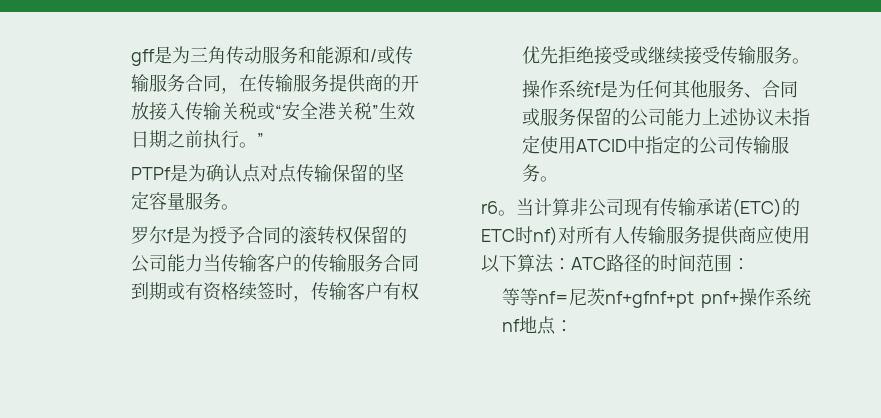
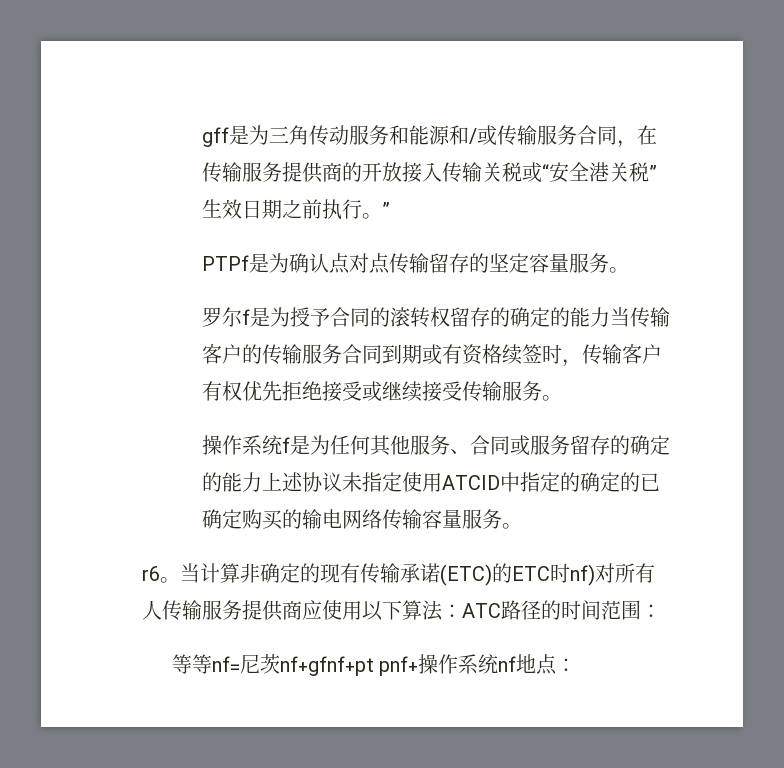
- PTPf是为确认点对点传输保留的坚定容量服务。
+ PTPf是为确认点对点传输留存的坚定容量服务。
- 罗尔f是为授予合同的滚转权保留的公司能力当传输客户的传输服务合同到期或有资格续签时，传输客户有权优先拒绝接受或继续接受传输服务。
+ 罗尔f是为授予合同的滚转权留存的确定的能力当传输客户的传输服务合同到期或有资格续签时，传输客户有权优先拒绝接受或继续接受传输服务。
- 操作系统f是为任何其他服务、合同或服务保留的公司能力上述协议未指定使用ATCID中指定的公司传输服务。
+ 操作系统f是为任何其他服务、合同或服务留存的确定的能力上述协议未指定使用ATCID中指定的确定的已确定购买的输电网络传输容量服务。
- 当计算非公司现有传输承诺(ETC)的ETC时nf)对所有人传输服务提供商应使用以下算法：ATC路径的时间范围：
+ 当计算非确定的现有传输承诺(ETC)的ETC时nf)对所有人传输服务提供商应使用以下算法：ATC路径的时间范围：

